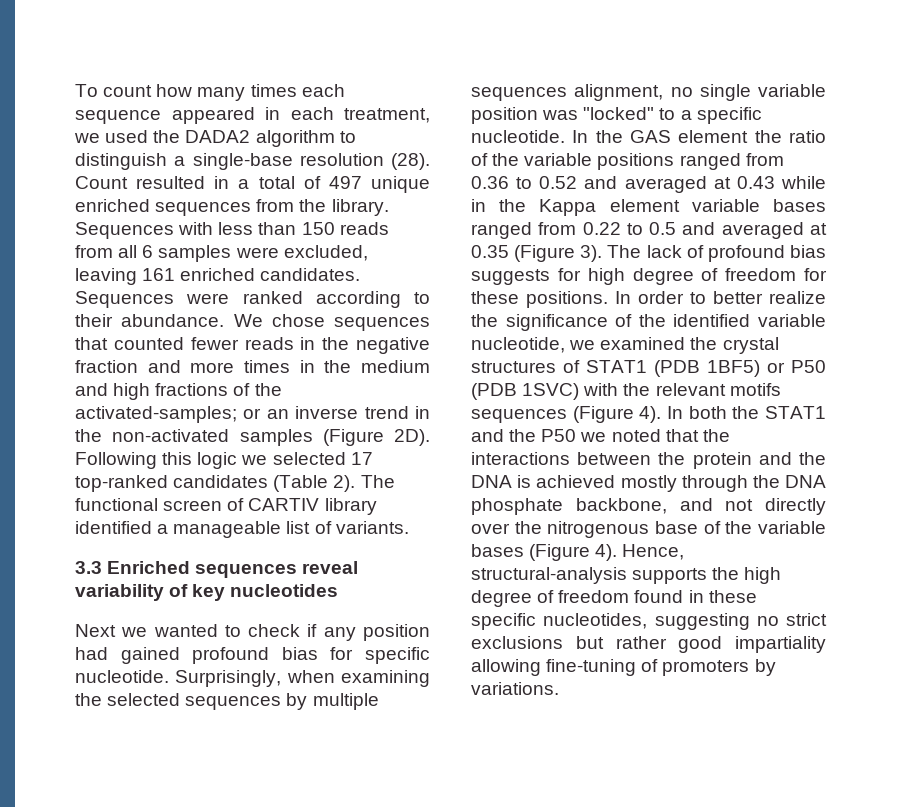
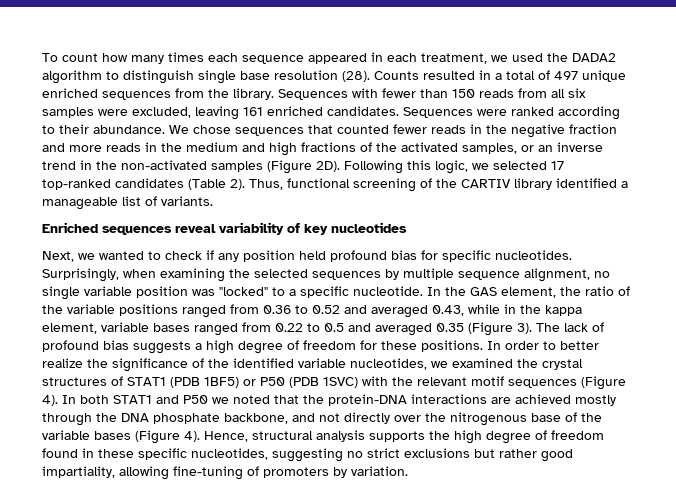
- To count how many times each sequence appeared in each treatment, we used the DADA2 algorithm to distinguish a single-base resolution (28).
+ To count how many times each sequence appeared in each treatment, we used the DADA2 algorithm to distinguish single base resolution (28).
- Count resulted in a total of 497 unique enriched sequences from the library.
+ Counts resulted in a total of 497 unique enriched sequences from the library.
- Sequences with less than 150 reads from all 6 samples were excluded, leaving 161 enriched candidates.
+ Sequences with fewer than 150 reads from all six samples were excluded, leaving 161 enriched candidates.
- We chose sequences that counted fewer reads in the negative fraction and more times in the medium and high fractions of the activated-samples; or an inverse trend in the non-activated samples (Figure 2D).
+ We chose sequences that counted fewer reads in the negative fraction and more reads in the medium and high fractions of the activated samples, or an inverse trend in the non-activated samples (Figure 2D).
- Following this logic we selected 17 top-ranked candidates (Table 2).
+ Following this logic, we selected 17 top-ranked candidates (Table 2).
- The functional screen of CARTIV library identified a manageable list of variants.
+ Thus, functional screening of the CARTIV library identified a manageable list of variants.
- 3.3 Enriched sequences reveal variability of key nucleotides
+ Enriched sequences reveal variability of key nucleotides
- Next we wanted to check if any position had gained profound bias for specific nucleotide.
+ Next, we wanted to check if any position held profound bias for specific nucleotides.
- Surprisingly, when examining the selected sequences by multiple sequences alignment, no single variable position was "locked" to a specific nucleotide.
+ Surprisingly, when examining the selected sequences by multiple sequence alignment, no single variable position was "locked" to a specific nucleotide.
- In the GAS element the ratio of the variable positions ranged from 0.36 to 0.52 and averaged at 0.43 while in the Kappa element variable bases ranged from 0.22 to 0.5 and averaged at 0.35 (Figure 3).
+ In the GAS element, the ratio of the variable positions ranged from 0.36 to 0.52 and averaged 0.43, while in the kappa element, variable bases ranged from 0.22 to 0.5 and averaged 0.35 (Figure 3).
- The lack of profound bias suggests for high degree of freedom for these positions.
+ The lack of profound bias suggests a high degree of freedom for these positions.
- In order to better realize the significance of the identified variable nucleotide, we examined the crystal structures of STAT1 (PDB 1BF5) or P50 (PDB 1SVC) with the relevant motifs sequences (Figure 4).
+ In order to better realize the significance of the identified variable nucleotides, we examined the crystal structures of STAT1 (PDB 1BF5) or P50 (PDB 1SVC) with the relevant motif sequences (Figure 4).
- In both the STAT1 and the P50 we noted that the interactions between the protein and the DNA is achieved mostly through the DNA phosphate backbone, and not directly over the nitrogenous base of the variable bases (Figure 4).
+ In both STAT1 and P50 we noted that the protein-DNA interactions are achieved mostly through the DNA phosphate backbone, and not directly over the nitrogenous base of the variable bases (Figure 4).
- Hence, structural-analysis supports the high degree of freedom found in these specific nucleotides, suggesting no strict exclusions but rather good impartiality allowing fine-tuning of promoters by variations.
+ Hence, structural analysis supports the high degree of freedom found in these specific nucleotides, suggesting no strict exclusions but rather good impartiality, allowing fine-tuning of promoters by variation.

